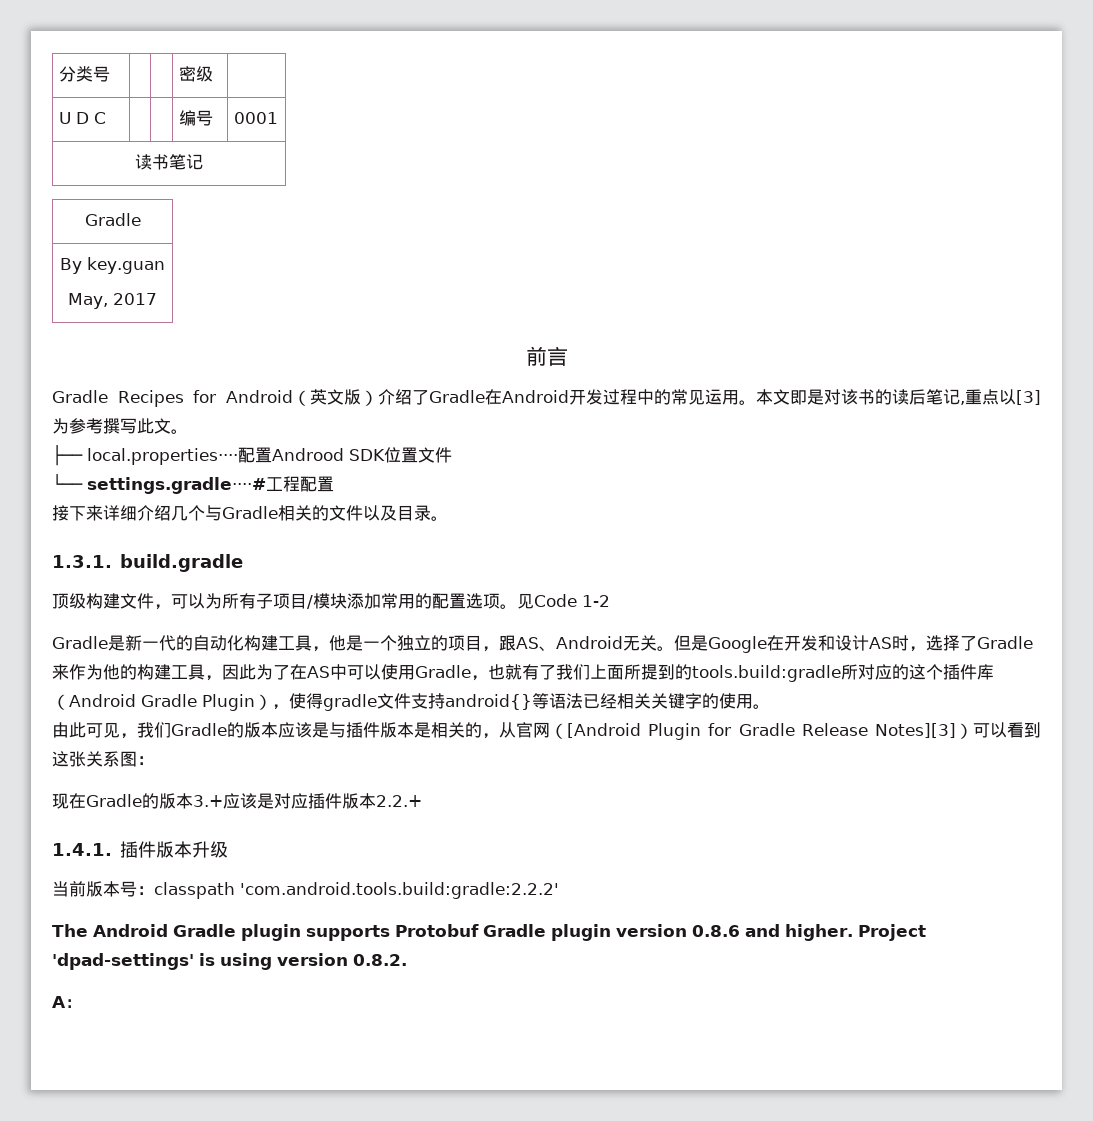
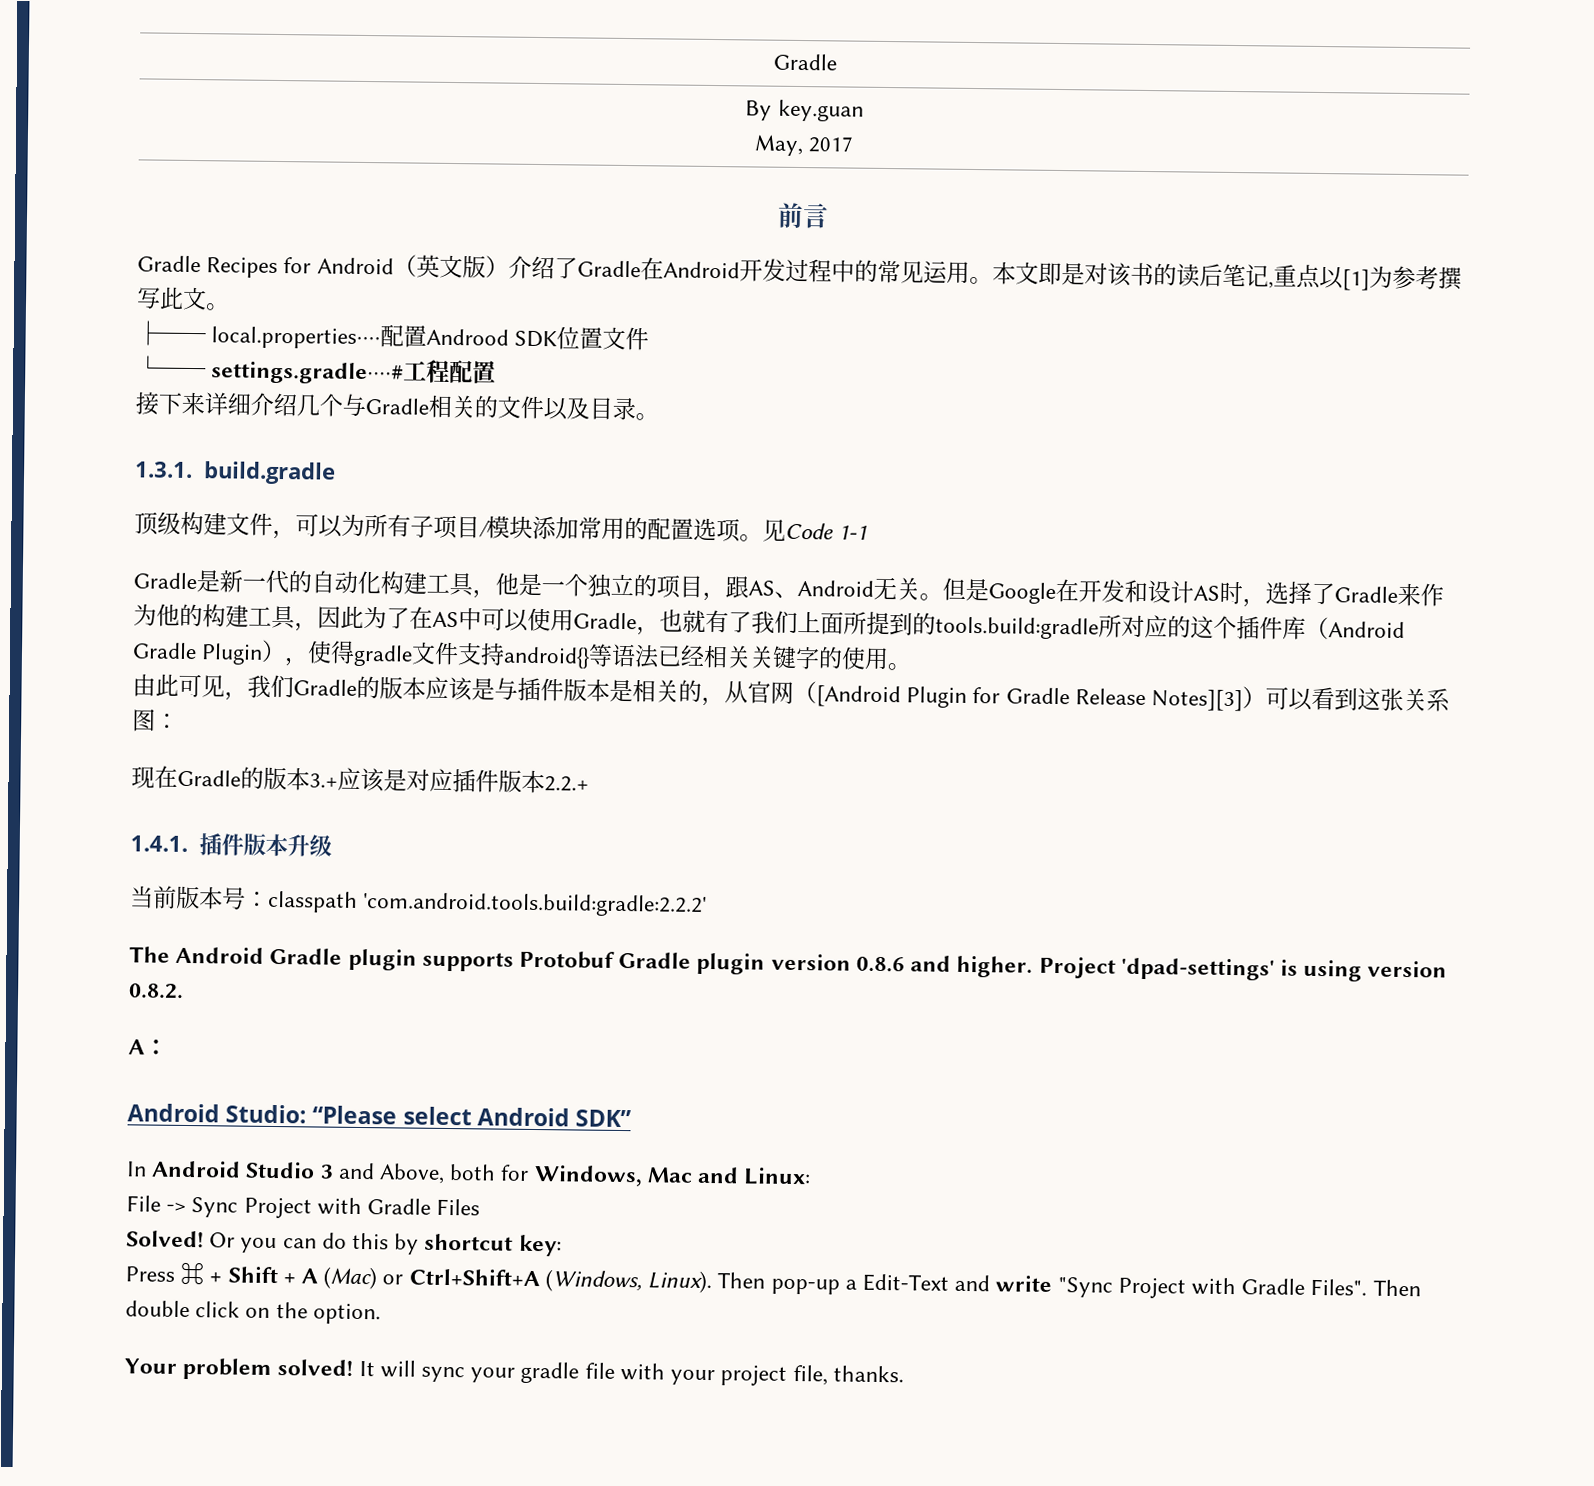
- 分类号 | | | 密级 |
- U D C | | | 编号 | 0001
- 读书笔记
- 本文即是对该书的读后笔记,重点以[3]为参考撰写此文。
+ 本文即是对该书的读后笔记,重点以[1]为参考撰写此文。
- 见Code 1-2
+ 见Code 1-1
+ Android Studio: “Please select Android SDK”
+ In Android Studio 3 and Above, both for Windows, Mac and Linux:
+ File -> Sync Project with Gradle Files
+ Solved! Or you can do this by shortcut key:
+ Press ⌘ + Shift + A (Mac) or Ctrl+Shift+A (Windows, Linux). Then pop-up a Edit-Text and write "Sync Project with Gradle Files". Then double click on the option.
+ Your problem solved! It will sync your gradle file with your project file, thanks.

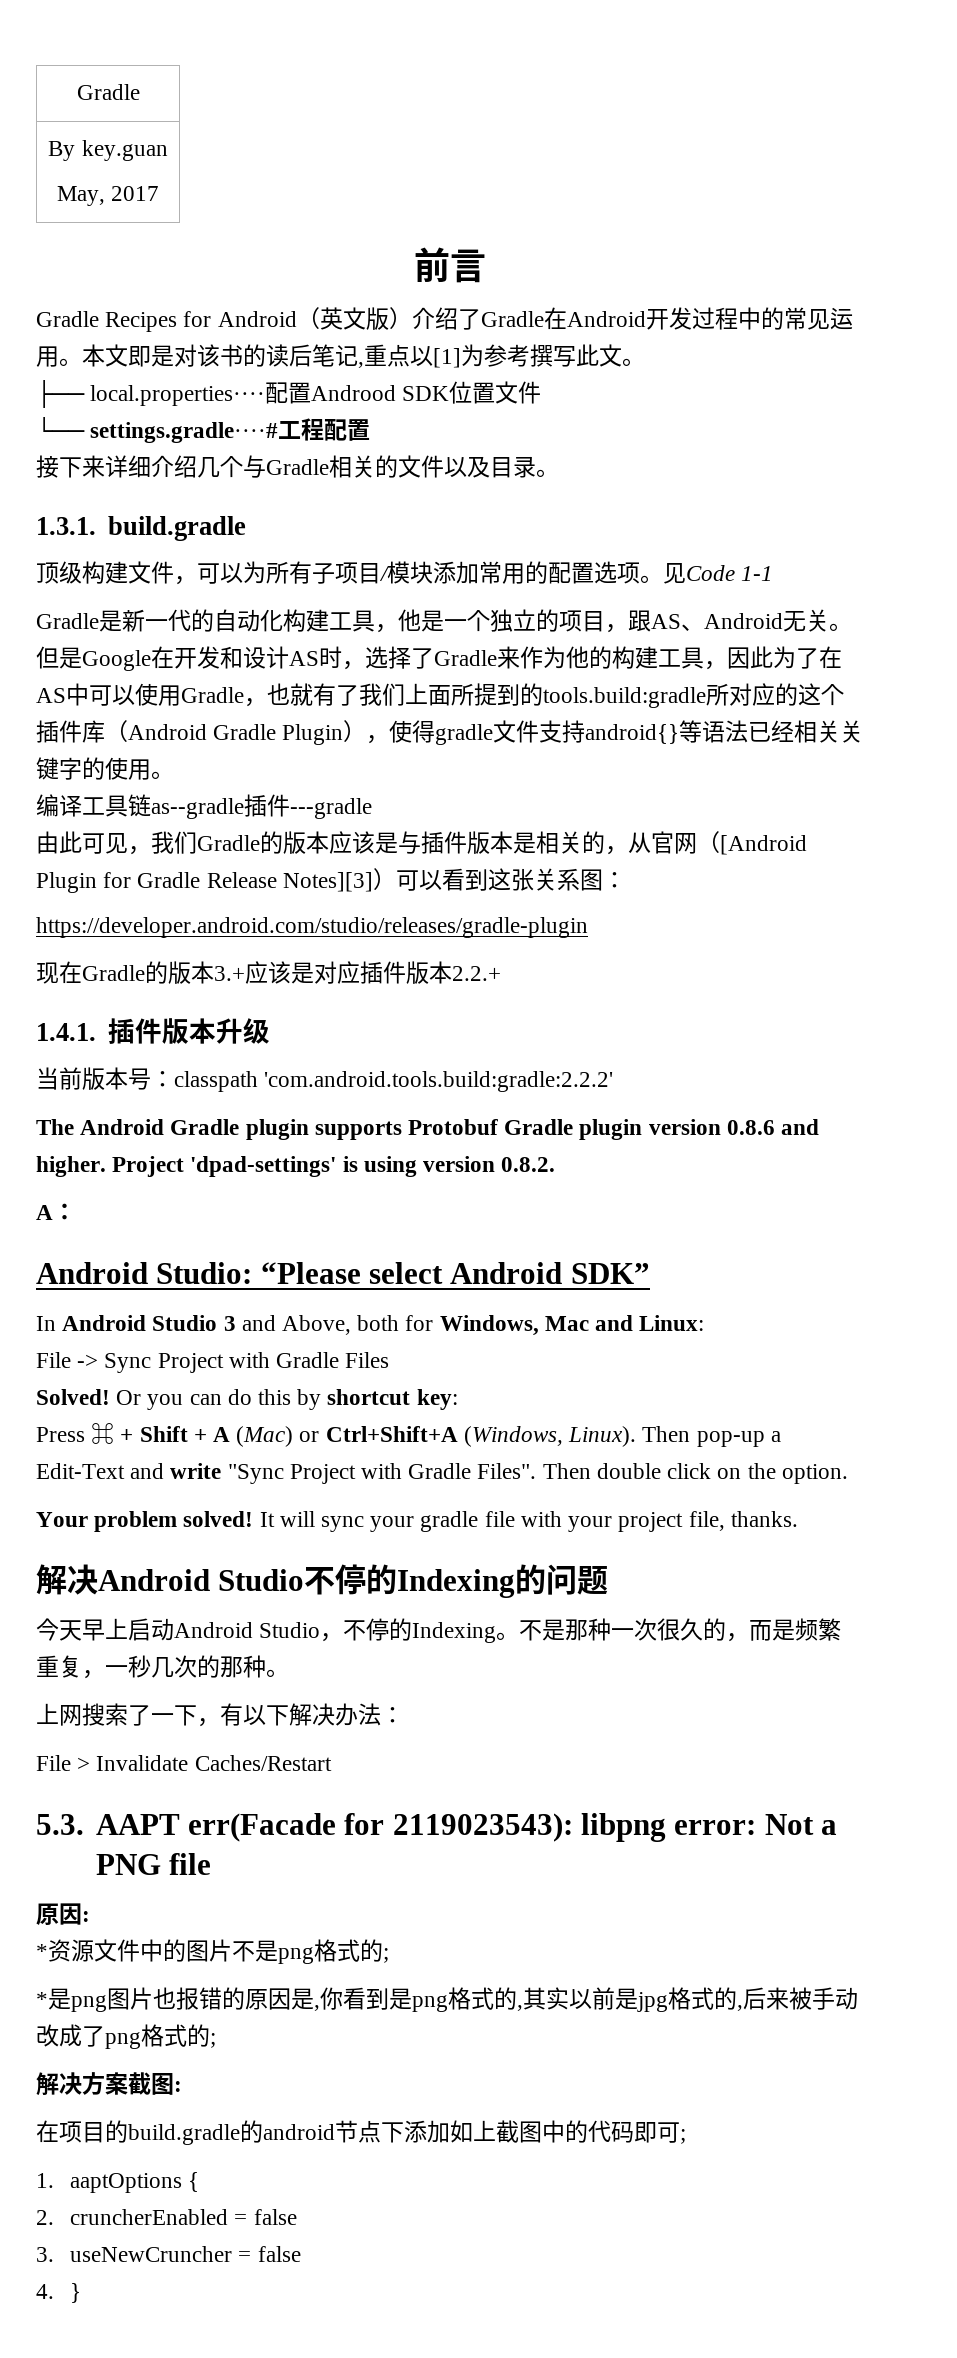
+ 编译工具链as--gradle插件---gradle
+ https://developer.android.com/studio/releases/gradle-plugin
+ 解决Android Studio不停的Indexing的问题
+ 今天早上启动Android Studio，不停的Indexing。不是那种一次很久的，而是频繁重复，一秒几次的那种。
+ 上网搜索了一下，有以下解决办法：
+ File > Invalidate Caches/Restart
+ 5.3. AAPT err(Facade for 2119023543): libpng error: Not a PNG file
+ 原因:
+ *资源文件中的图片不是png格式的;
+ *是png图片也报错的原因是,你看到是png格式的,其实以前是jpg格式的,后来被手动改成了png格式的;
+ 解决方案截图:
+ 在项目的build.gradle的android节点下添加如上截图中的代码即可;
+ 1. aaptOptions {
+ 2. cruncherEnabled = false
+ 3. useNewCruncher = false
+ 4. }

